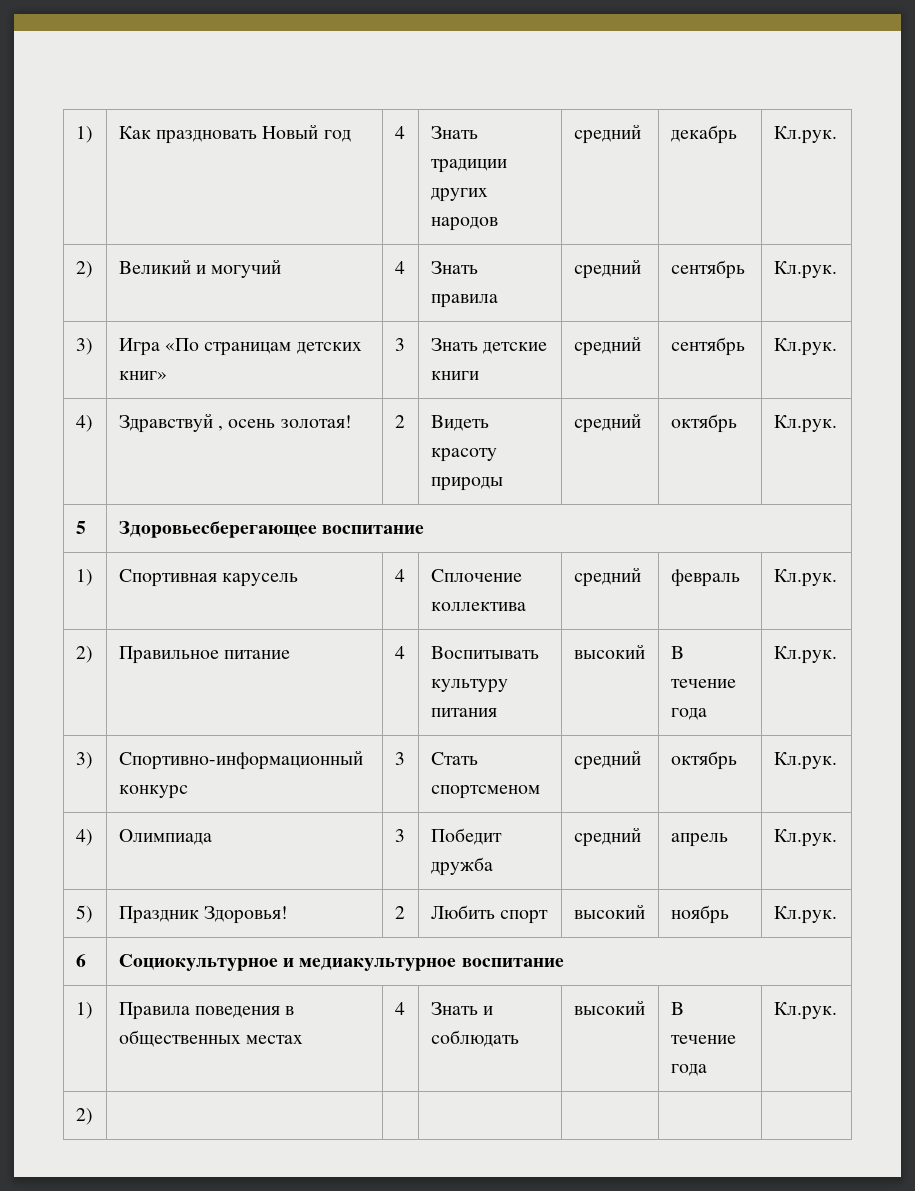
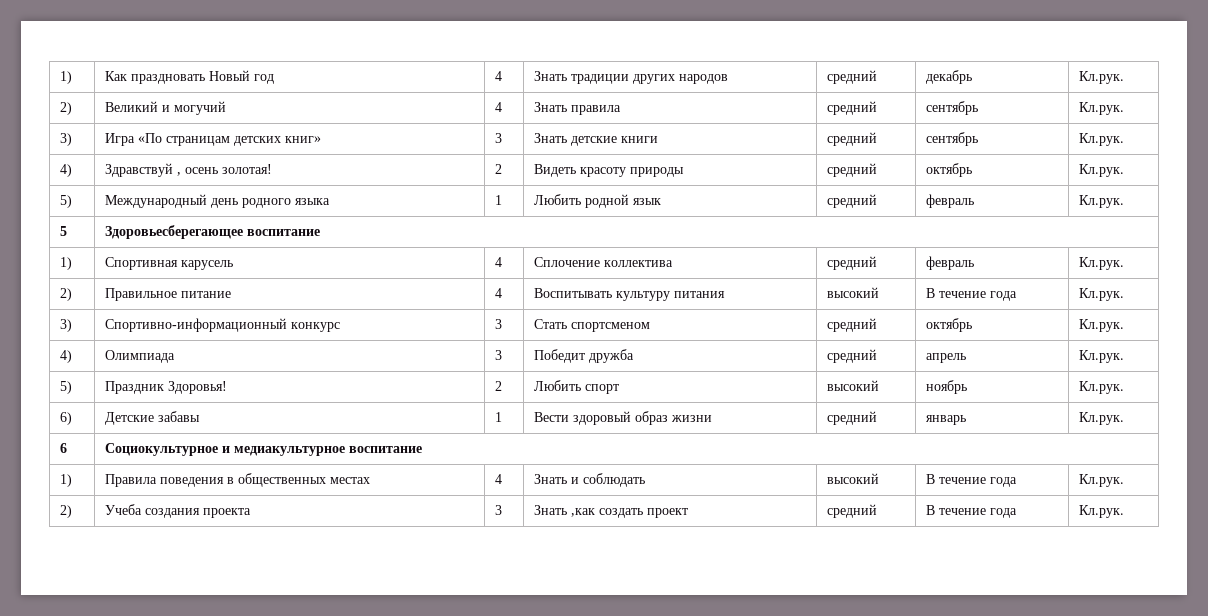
+ 5) | Международный день родного языка | 1 | Любить родной язык | средний | февраль | Кл.рук.
+ 6) | Детские забавы | 1 | Вести здоровый образ жизни | средний | январь | Кл.рук.
- 2) | | | | | |
+ 2) | Учеба создания проекта | 3 | Знать ,как создать проект | средний | В течение года | Кл.рук.

